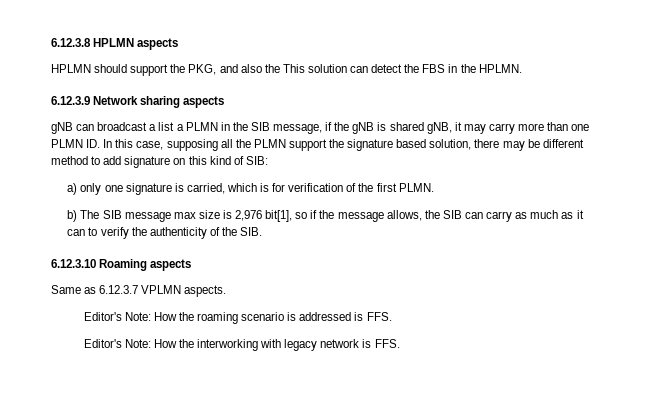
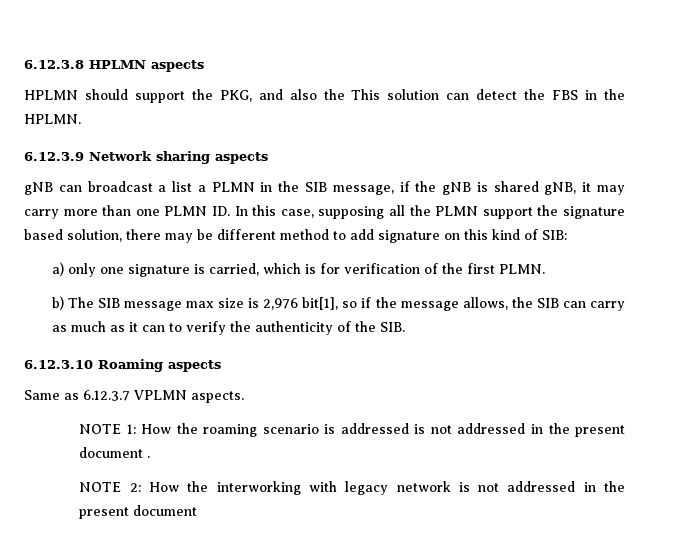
- Editor's Note: How the roaming scenario is addressed is FFS.
- Editor's Note: How the interworking with legacy network is FFS.
+ NOTE 1: How the roaming scenario is addressed is not addressed in the present document .
+ NOTE 2: How the interworking with legacy network is not addressed in the present document

